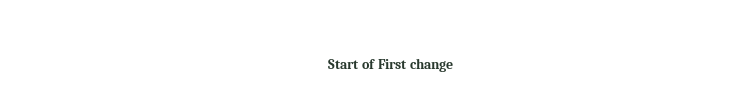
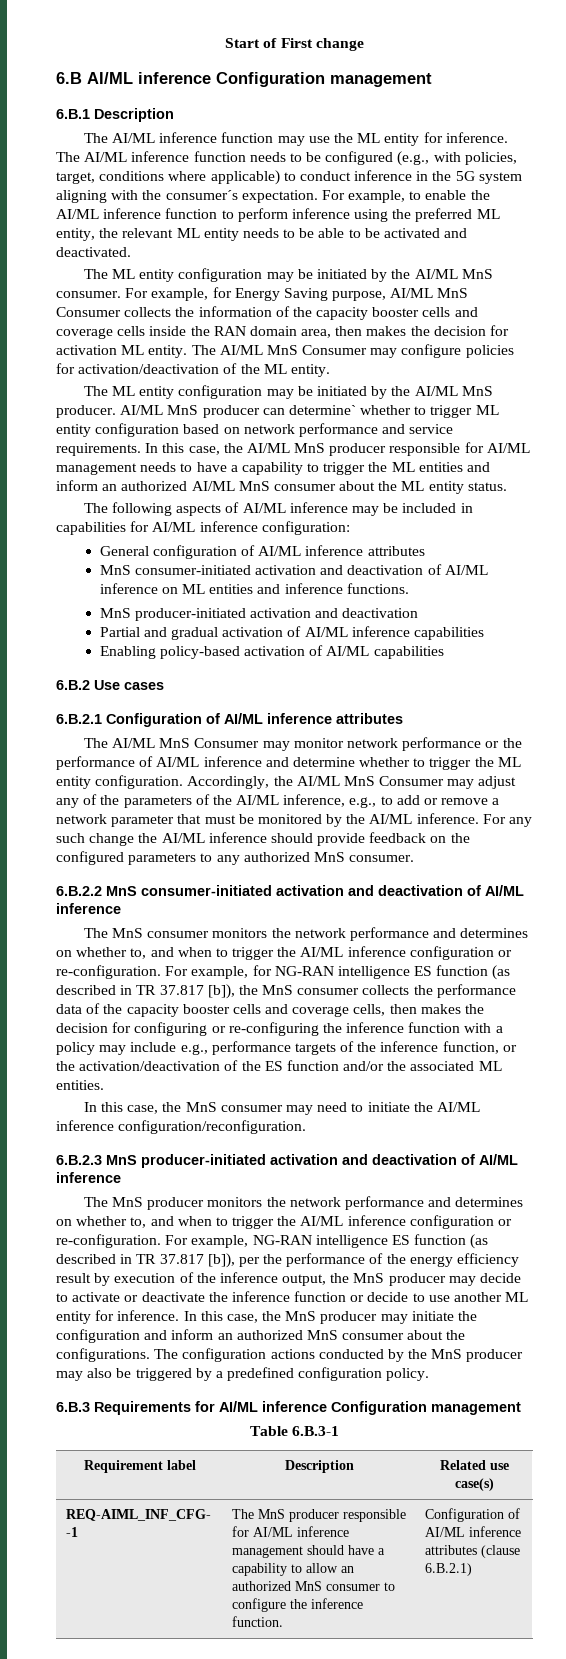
+ 6.B AI/ML inference Configuration management
+ 6.B.1 Description
+ The AI/ML inference function may use the ML entity for inference. The AI/ML inference function needs to be configured (e.g., with policies, target, conditions where applicable) to conduct inference in the 5G system aligning with the consumer´s expectation. For example, to enable the AI/ML inference function to perform inference using the preferred ML entity, the relevant ML entity needs to be able to be activated and deactivated.
+ The ML entity configuration may be initiated by the AI/ML MnS consumer. For example, for Energy Saving purpose, AI/ML MnS Consumer collects the information of the capacity booster cells and coverage cells inside the RAN domain area, then makes the decision for activation ML entity. The AI/ML MnS Consumer may configure policies for activation/deactivation of the ML entity.
+ The ML entity configuration may be initiated by the AI/ML MnS producer. AI/ML MnS producer can determine` whether to trigger ML entity configuration based on network performance and service requirements. In this case, the AI/ML MnS producer responsible for AI/ML management needs to have a capability to trigger the ML entities and inform an authorized AI/ML MnS consumer about the ML entity status.
+ The following aspects of AI/ML inference may be included in capabilities for AI/ML inference configuration:
+ General configuration of AI/ML inference attributes
+ MnS consumer-initiated activation and deactivation of AI/ML inference on ML entities and inference functions.
+ MnS producer-initiated activation and deactivation
+ Partial and gradual activation of AI/ML inference capabilities
+ Enabling policy-based activation of AI/ML capabilities
+ 6.B.2 Use cases
+ 6.B.2.1 Configuration of AI/ML inference attributes
+ The AI/ML MnS Consumer may monitor network performance or the performance of AI/ML inference and determine whether to trigger the ML entity configuration. Accordingly, the AI/ML MnS Consumer may adjust any of the parameters of the AI/ML inference, e.g., to add or remove a network parameter that must be monitored by the AI/ML inference. For any such change the AI/ML inference should provide feedback on the configured parameters to any authorized MnS consumer.
+ 6.B.2.2 MnS consumer-initiated activation and deactivation of AI/ML inference
+ The MnS consumer monitors the network performance and determines on whether to, and when to trigger the AI/ML inference configuration or re-configuration. For example, for NG-RAN intelligence ES function (as described in TR 37.817 [b]), the MnS consumer collects the performance data of the capacity booster cells and coverage cells, then makes the decision for configuring or re-configuring the inference function with a policy may include e.g., performance targets of the inference function, or the activation/deactivation of the ES function and/or the associated ML entities.
+ In this case, the MnS consumer may need to initiate the AI/ML inference configuration/reconfiguration.
+ 6.B.2.3 MnS producer-initiated activation and deactivation of AI/ML inference
+ The MnS producer monitors the network performance and determines on whether to, and when to trigger the AI/ML inference configuration or re-configuration. For example, NG-RAN intelligence ES function (as described in TR 37.817 [b]), per the performance of the energy efficiency result by execution of the inference output, the MnS producer may decide to activate or deactivate the inference function or decide to use another ML entity for inference. In this case, the MnS producer may initiate the configuration and inform an authorized MnS consumer about the configurations. The configuration actions conducted by the MnS producer may also be triggered by a predefined configuration policy.
+ 6.B.3 Requirements for AI/ML inference Configuration management
+ Table 6.B.3-1
+ Requirement label | Description | Related use case(s)
+ REQ-AIML_INF_CFG- -1 | The MnS producer responsible for AI/ML inference management should have a capability to allow an authorized MnS consumer to configure the inference function. | Configuration of AI/ML inference attributes (clause 6.B.2.1)

